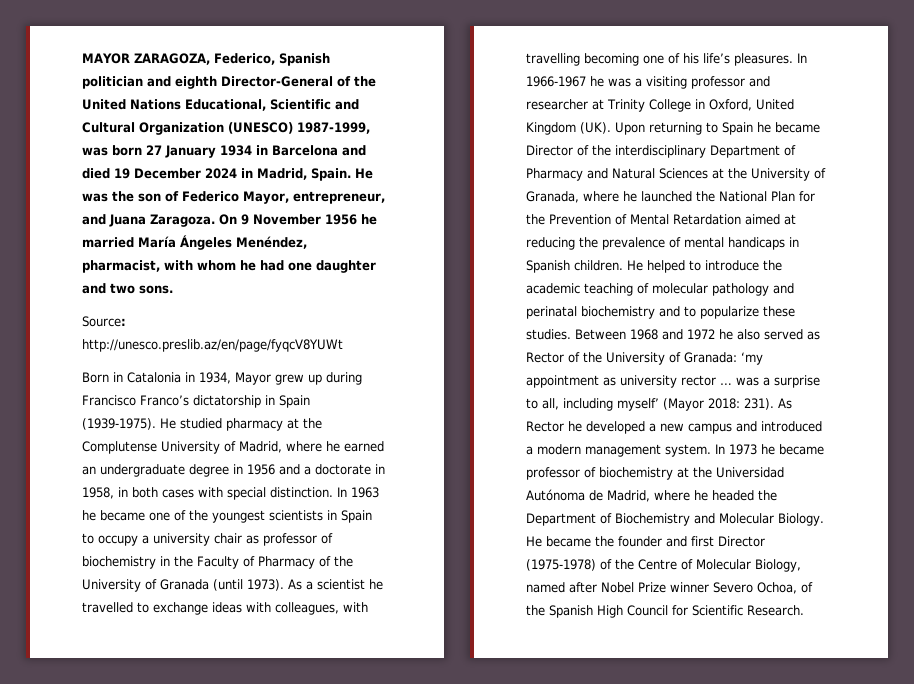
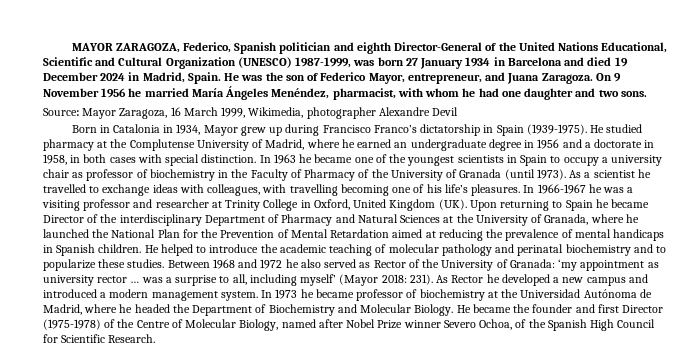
- Source: http://unesco.preslib.az/en/page/fyqcV8YUWt
+ Source: Mayor Zaragoza, 16 March 1999, Wikimedia, photographer Alexandre Devil

